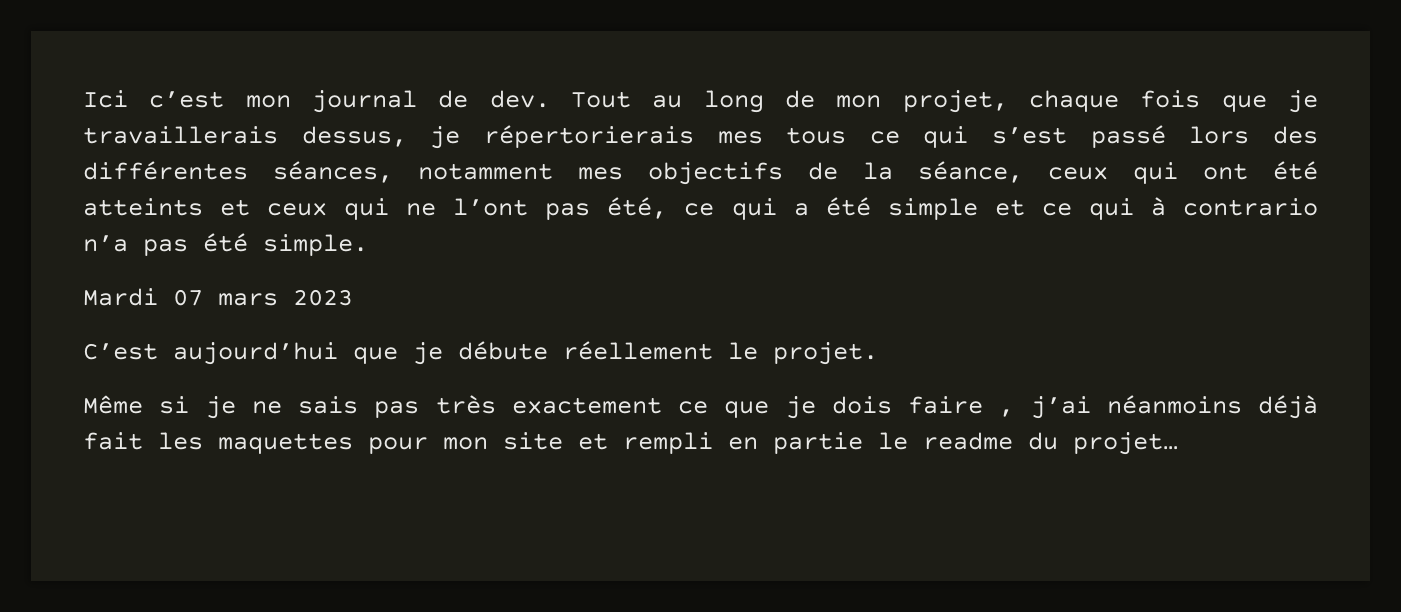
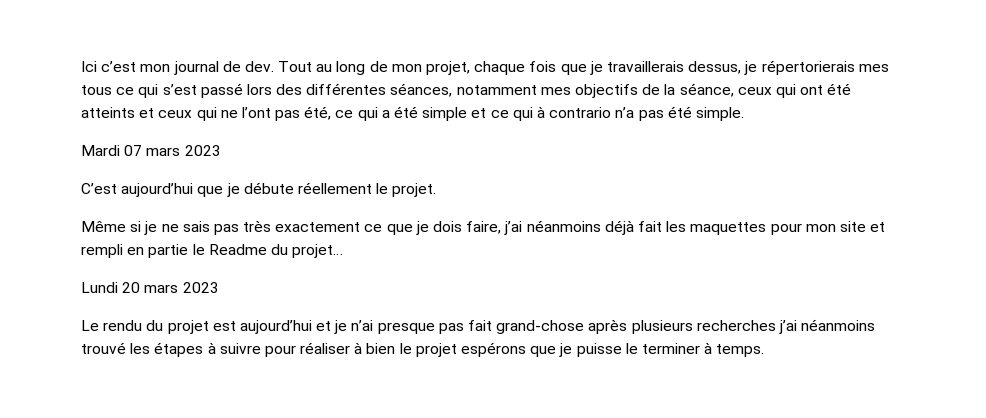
- Même si je ne sais pas très exactement ce que je dois faire , j’ai néanmoins déjà fait les maquettes pour mon site et rempli en partie le readme du projet…
+ Même si je ne sais pas très exactement ce que je dois faire, j’ai néanmoins déjà fait les maquettes pour mon site et rempli en partie le Readme du projet…
+ Lundi 20 mars 2023
+ Le rendu du projet est aujourd’hui et je n’ai presque pas fait grand-chose après plusieurs recherches j’ai néanmoins trouvé les étapes à suivre pour réaliser à bien le projet espérons que je puisse le terminer à temps.

